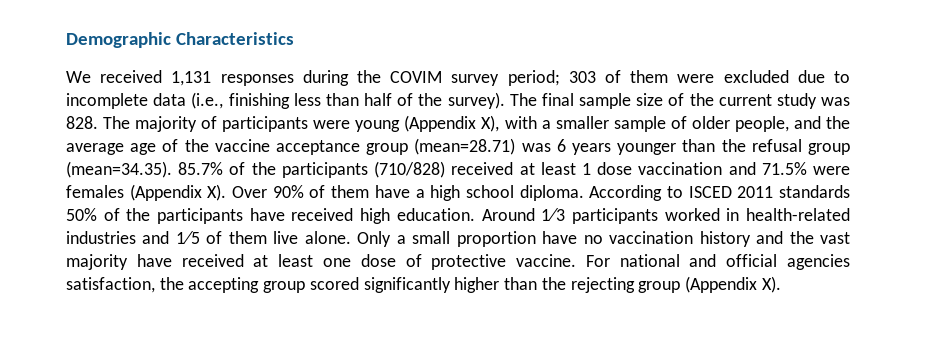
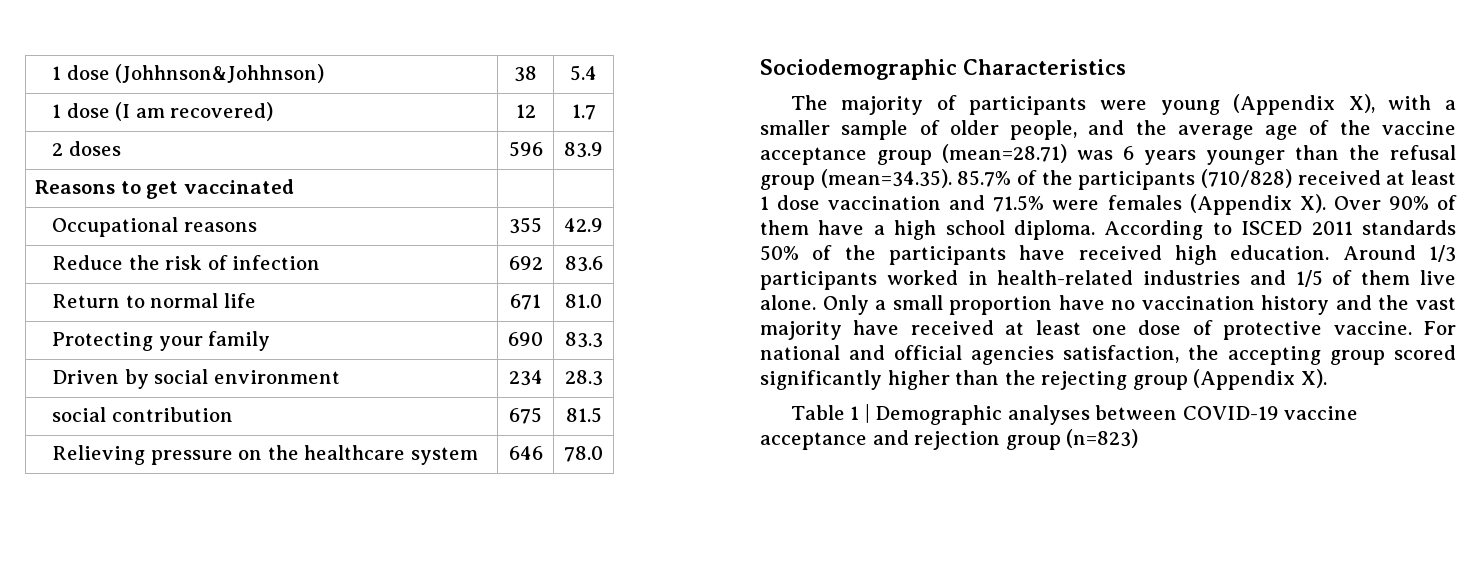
- Demographic Characteristics
- We received 1,131 responses during the COVIM survey period; 303 of them were excluded due to incomplete data (i.e., finishing less than half of the survey). The final sample size of the current study was 828. The majority of participants were young (Appendix X), with a smaller sample of older people, and the average age of the vaccine acceptance group (mean=28.71) was 6 years younger than the refusal group (mean=34.35). 85.7% of the participants (710/828) received at least 1 dose vaccination and 71.5% were females (Appendix X). Over 90% of them have a high school diploma.
+ 1 dose (Johhnson&Johhnson) | 38 | 5.4
+ 1 dose (I am recovered) | 12 | 1.7
+ 2 doses | 596 | 83.9
+ Reasons to get vaccinated | |
+ Occupational reasons | 355 | 42.9
+ Reduce the risk of infection | 692 | 83.6
+ Return to normal life | 671 | 81.0
+ Protecting your family | 690 | 83.3
+ Driven by social environment | 234 | 28.3
+ social contribution | 675 | 81.5
+ Relieving pressure on the healthcare system | 646 | 78.0
+ Sociodemographic Characteristics
+ The majority of participants were young (Appendix X), with a smaller sample of older people, and the average age of the vaccine acceptance group (mean=28.71) was 6 years younger than the refusal group (mean=34.35). 85.7% of the participants (710/828) received at least 1 dose vaccination and 71.5% were females (Appendix X). Over 90% of them have a high school diploma.
+ Table 1 | Demographic analyses between COVID-19 vaccine acceptance and rejection group (n=823)

